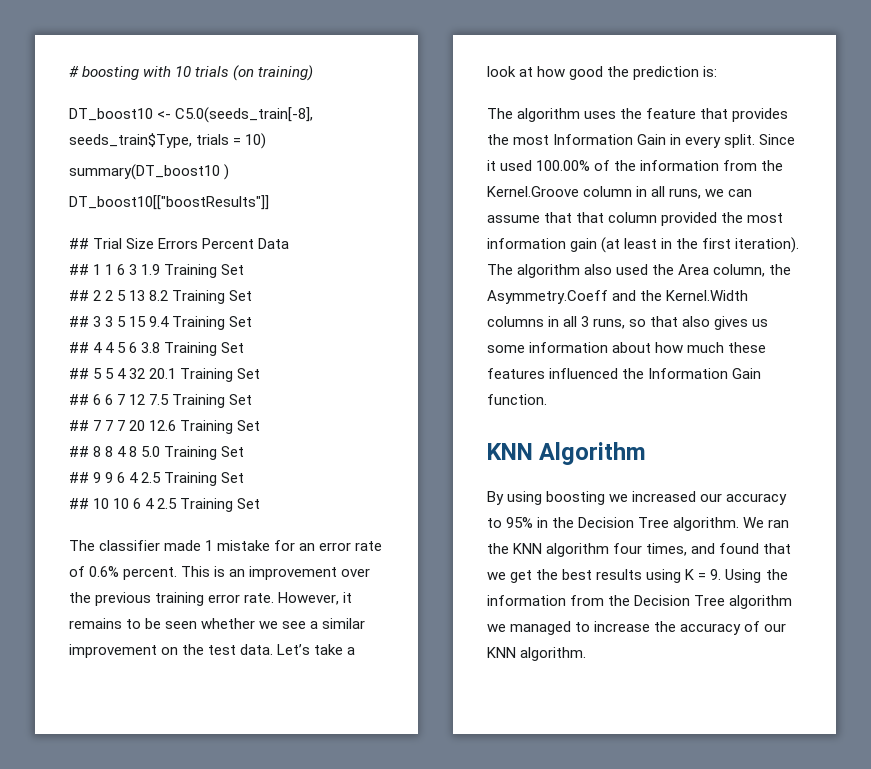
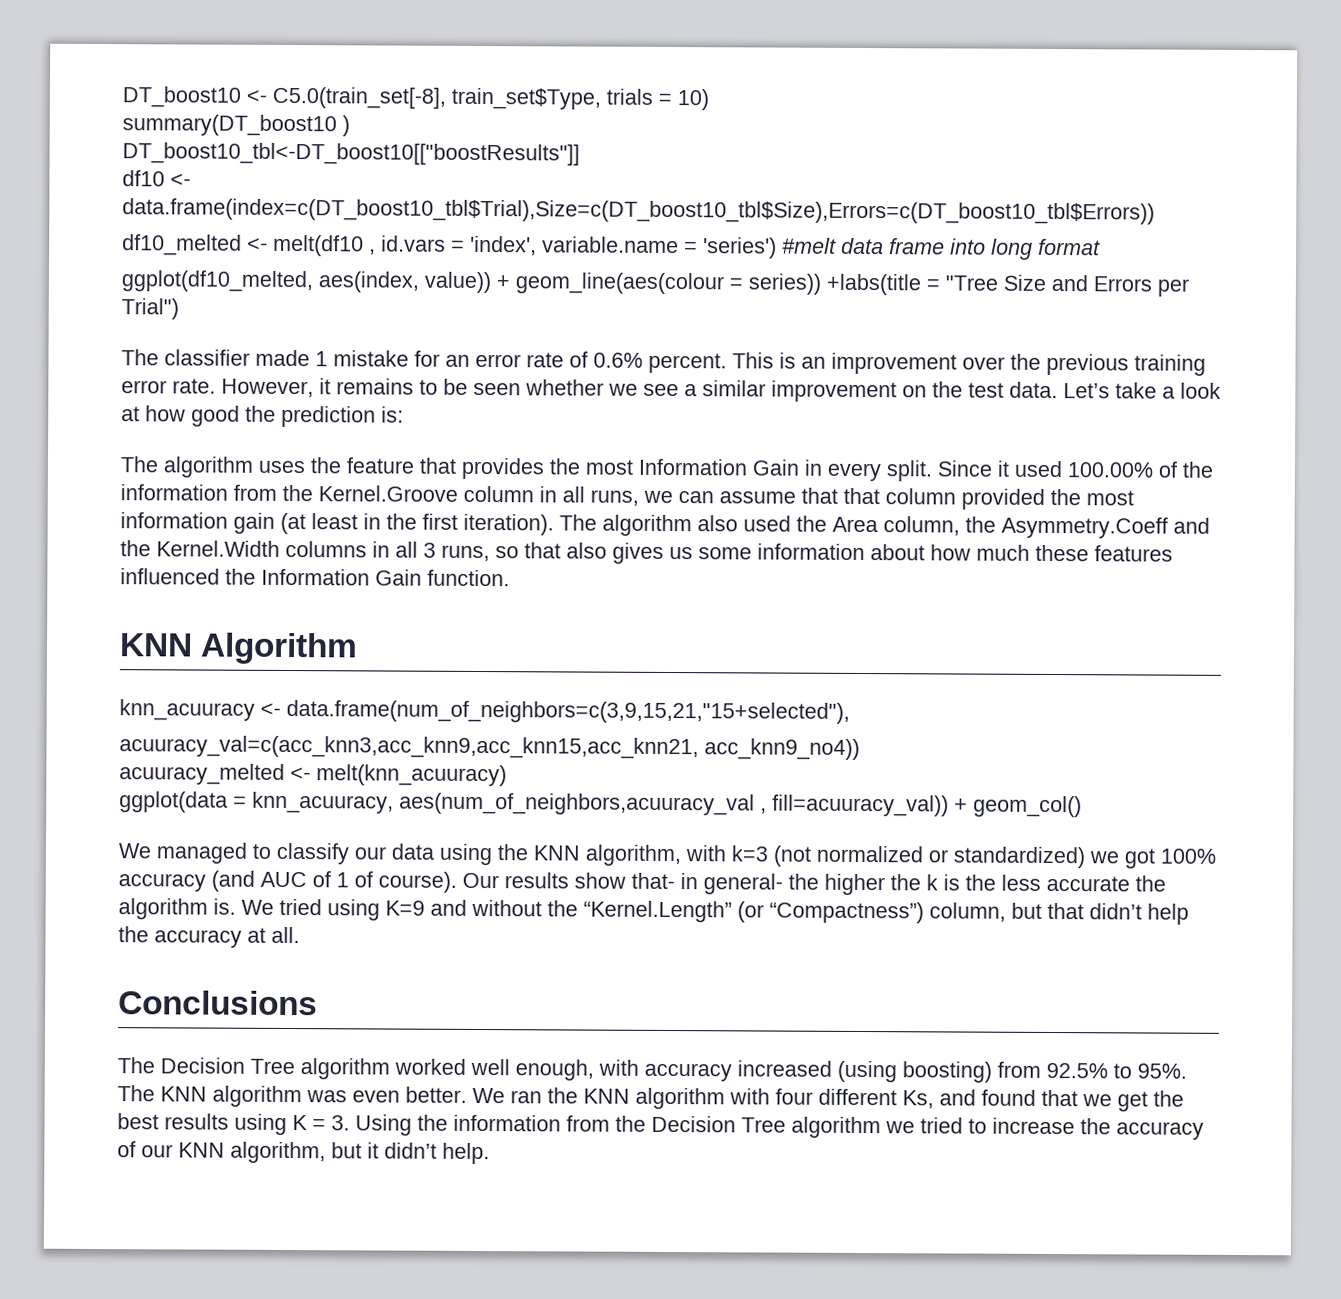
- # boosting with 10 trials (on training)
- DT_boost10 <- C5.0(seeds_train[-8], seeds_train$Type, trials = 10)
+ DT_boost10 <- C5.0(train_set[-8], train_set$Type, trials = 10)
- DT_boost10[["boostResults"]]
- ## Trial Size Errors Percent Data
- ## 1 1 6 3 1.9 Training Set
- ## 2 2 5 13 8.2 Training Set
- ## 3 3 5 15 9.4 Training Set
- ## 4 4 5 6 3.8 Training Set
- ## 5 5 4 32 20.1 Training Set
- ## 6 6 7 12 7.5 Training Set
- ## 7 7 7 20 12.6 Training Set
- ## 8 8 4 8 5.0 Training Set
- ## 9 9 6 4 2.5 Training Set
- ## 10 10 6 4 2.5 Training Set
+ DT_boost10_tbl<-DT_boost10[["boostResults"]]
+ df10 <- data.frame(index=c(DT_boost10_tbl$Trial),Size=c(DT_boost10_tbl$Size),Errors=c(DT_boost10_tbl$Errors))
+ df10_melted <- melt(df10 , id.vars = 'index', variable.name = 'series') #melt data frame into long format
+ ggplot(df10_melted, aes(index, value)) + geom_line(aes(colour = series)) +labs(title = "Tree Size and Errors per Trial")
- By using boosting we increased our accuracy to 95% in the Decision Tree algorithm.
+ knn_acuuracy <- data.frame(num_of_neighbors=c(3,9,15,21,"15+selected"),
+ acuuracy_val=c(acc_knn3,acc_knn9,acc_knn15,acc_knn21, acc_knn9_no4))
+ acuuracy_melted <- melt(knn_acuuracy)
+ ggplot(data = knn_acuuracy, aes(num_of_neighbors,acuuracy_val , fill=acuuracy_val)) + geom_col()
+ We managed to classify our data using the KNN algorithm, with k=3 (not normalized or standardized) we got 100% accuracy (and AUC of 1 of course). Our results show that- in general- the higher the k is the less accurate the algorithm is. We tried using K=9 and without the “Kernel.Length” (or “Compactness”) column, but that didn’t help the accuracy at all.
+ Conclusions
+ The Decision Tree algorithm worked well enough, with accuracy increased (using boosting) from 92.5% to 95%. The KNN algorithm was even better.
- We ran the KNN algorithm four times, and found that we get the best results using K = 9. Using the information from the Decision Tree algorithm we managed to increase the accuracy of our KNN algorithm.
+ We ran the KNN algorithm with four different Ks, and found that we get the best results using K = 3. Using the information from the Decision Tree algorithm we tried to increase the accuracy of our KNN algorithm, but it didn’t help.

